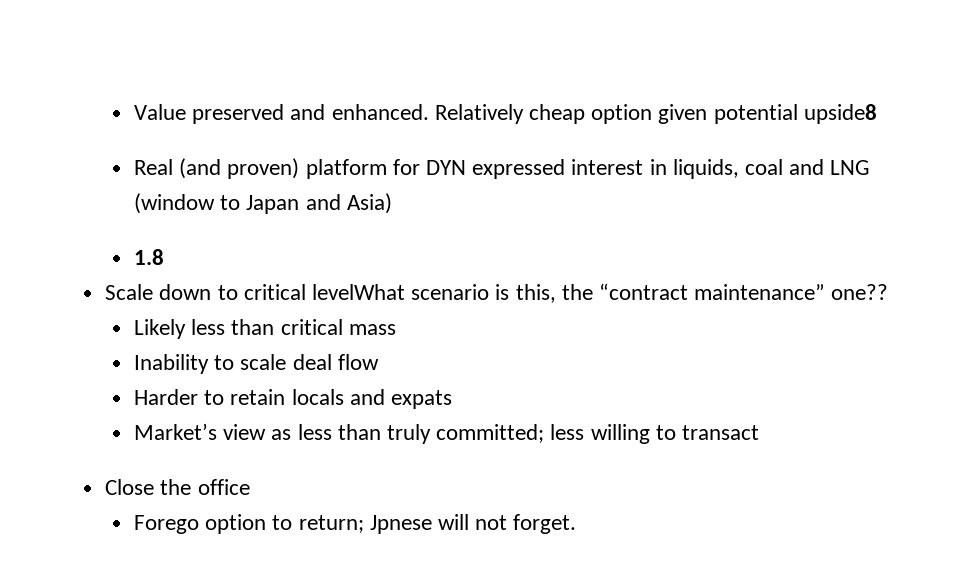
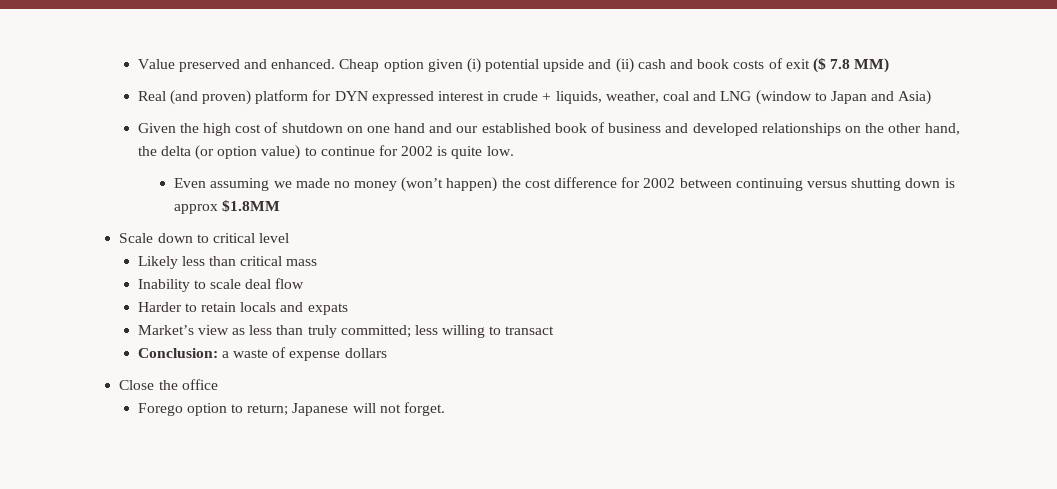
- Relatively cheap option given potential upside8
+ Cheap option given (i) potential upside and (ii) cash and book costs of exit ($ 7.8 MM)
- Real (and proven) platform for DYN expressed interest in liquids, coal and LNG (window to Japan and Asia)
+ Real (and proven) platform for DYN expressed interest in crude + liquids, weather, coal and LNG (window to Japan and Asia)
- 1.8
- Scale down to critical levelWhat scenario is this, the “contract maintenance” one??
+ Given the high cost of shutdown on one hand and our established book of business and developed relationships on the other hand, the delta (or option value) to continue for 2002 is quite low.
+ Even assuming we made no money (won’t happen) the cost difference for 2002 between continuing versus shutting down is approx $1.8MM
+ Scale down to critical level
+ Conclusion: a waste of expense dollars
- Forego option to return; Jpnese will not forget.
+ Forego option to return; Japanese will not forget.

